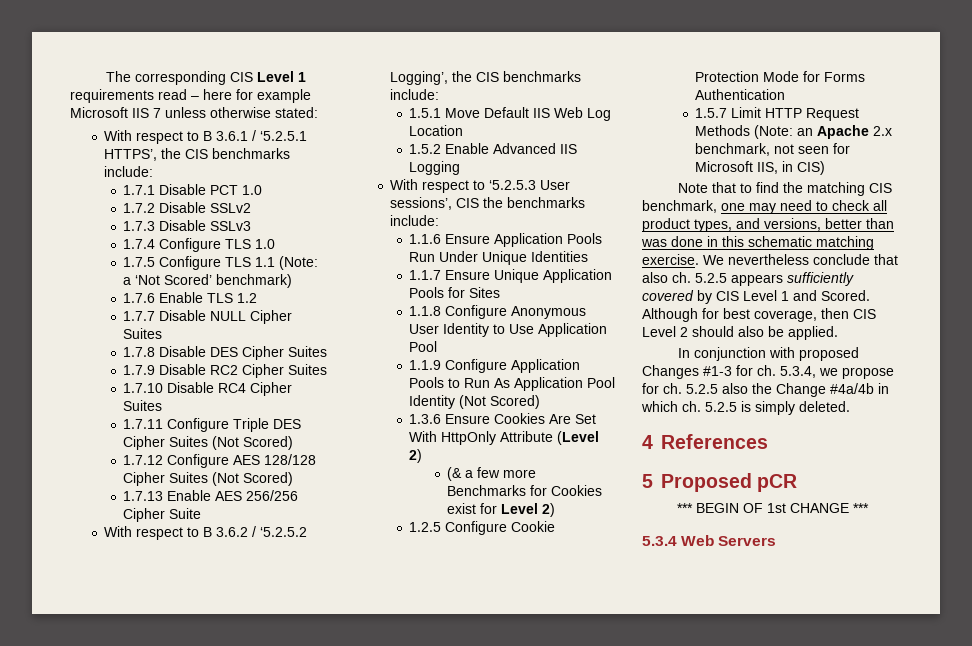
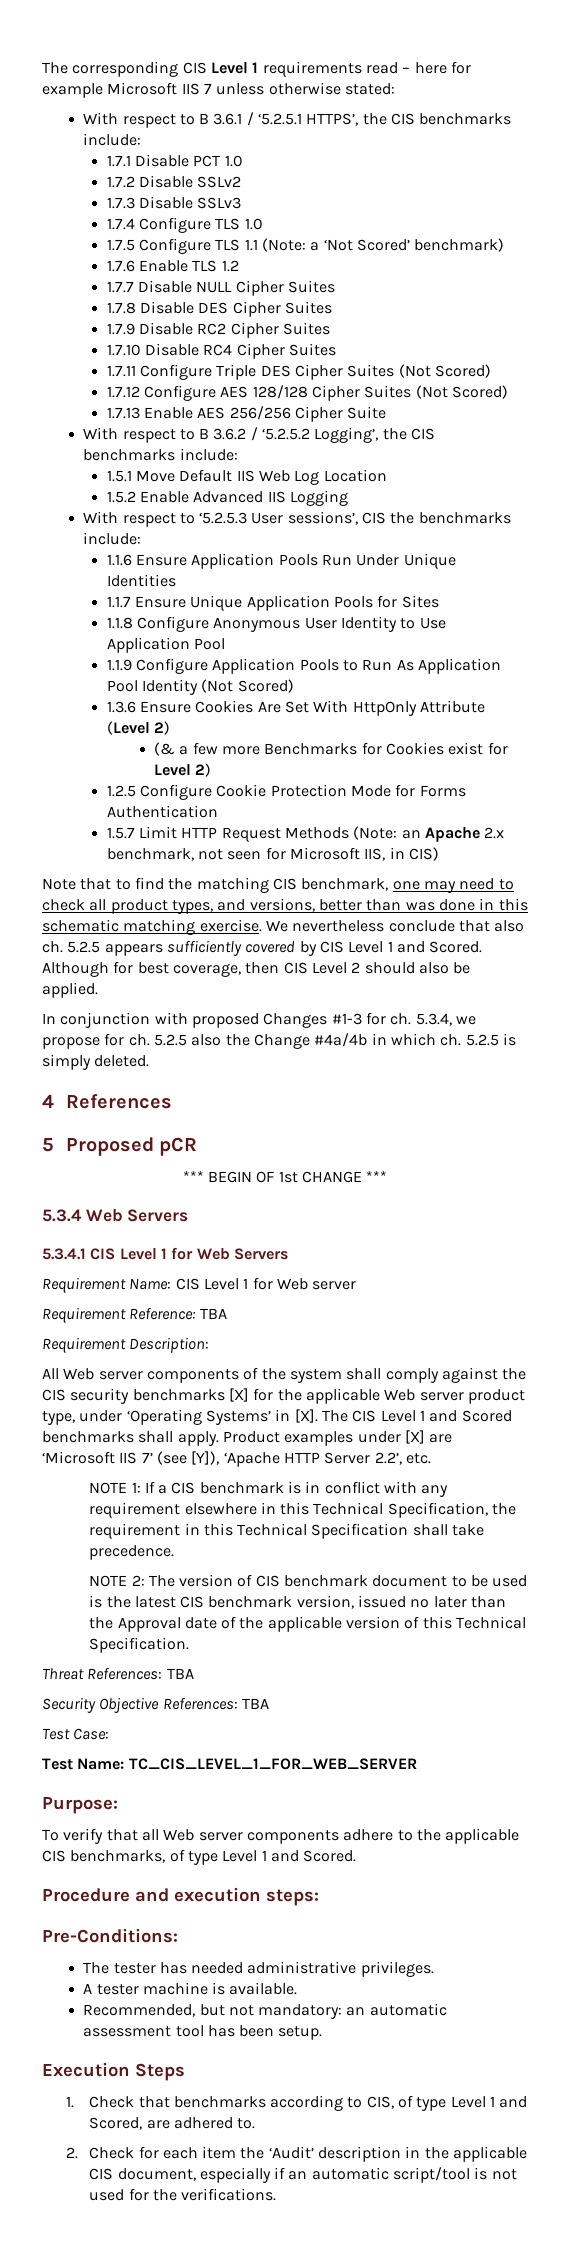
+ 5.3.4.1 CIS Level 1 for Web Servers
+ Requirement Name: CIS Level 1 for Web server
+ Requirement Reference: TBA
+ Requirement Description:
+ All Web server components of the system shall comply against the CIS security benchmarks [X] for the applicable Web server product type, under ‘Operating Systems’ in [X]. The CIS Level 1 and Scored benchmarks shall apply. Product examples under [X] are ‘Microsoft IIS 7’ (see [Y]), ‘Apache HTTP Server 2.2’, etc.
+ NOTE 1: If a CIS benchmark is in conflict with any requirement elsewhere in this Technical Specification, the requirement in this Technical Specification shall take precedence.
+ NOTE 2: The version of CIS benchmark document to be used is the latest CIS benchmark version, issued no later than the Approval date of the applicable version of this Technical Specification.
+ Threat References: TBA
+ Security Objective References: TBA
+ Test Case:
+ Test Name: TC_CIS_LEVEL_1_FOR_WEB_SERVER
+ Purpose:
+ To verify that all Web server components adhere to the applicable CIS benchmarks, of type Level 1 and Scored.
+ Procedure and execution steps:
+ Pre-Conditions:
+ The tester has needed administrative privileges.
+ A tester machine is available.
+ Recommended, but not mandatory: an automatic assessment tool has been setup.
+ Execution Steps
+ 1. Check that benchmarks according to CIS, of type Level 1 and Scored, are adhered to.
+ 2. Check for each item the ‘Audit’ description in the applicable CIS document, especially if an automatic script/tool is not used for the verifications.

